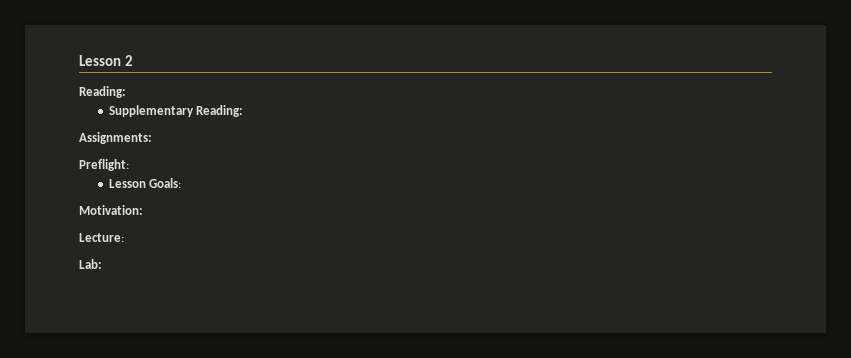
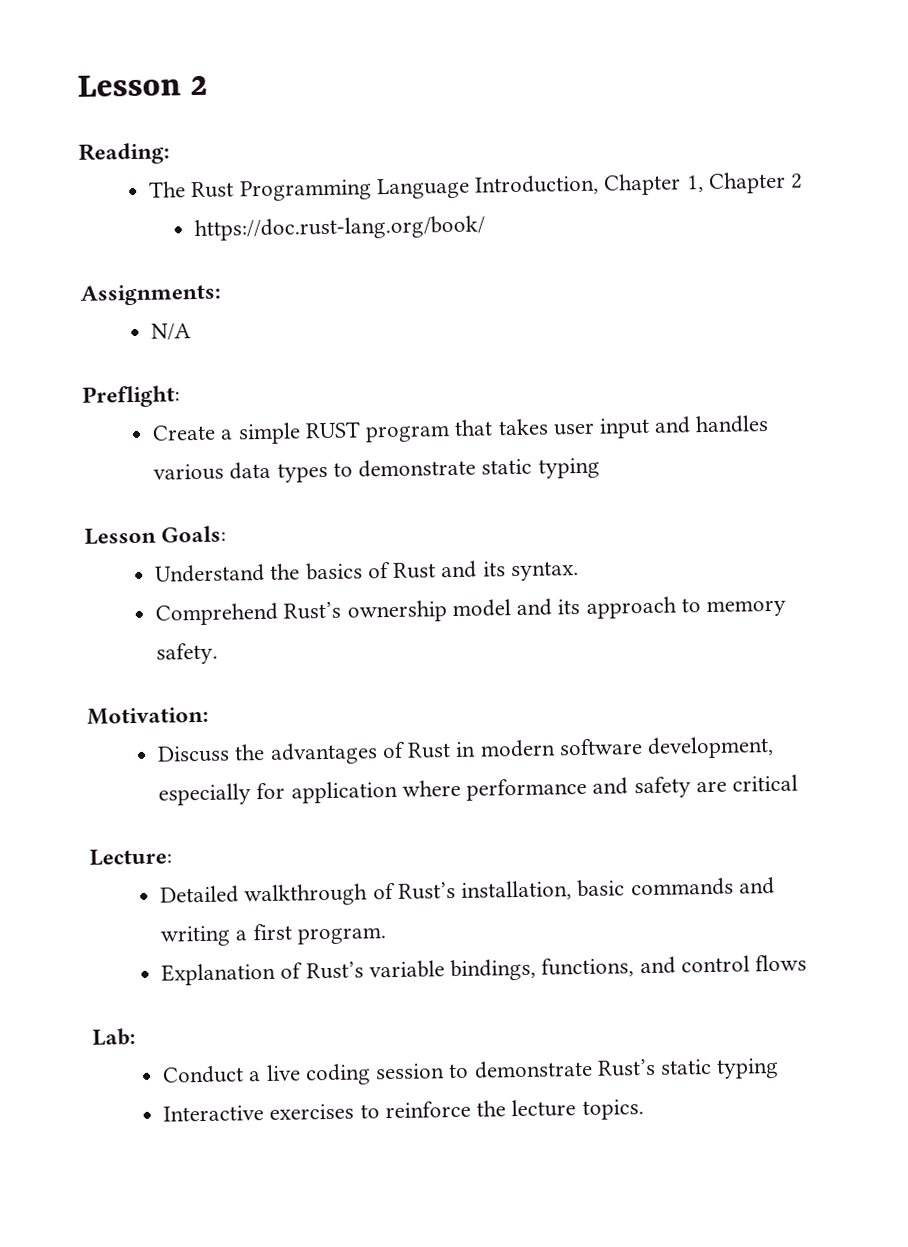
- Supplementary Reading:
+ The Rust Programming Language Introduction, Chapter 1, Chapter 2
+ https://doc.rust-lang.org/book/
+ N/A
+ Create a simple RUST program that takes user input and handles various data types to demonstrate static typing
  Lesson Goals:
+ Understand the basics of Rust and its syntax.
+ Comprehend Rust’s ownership model and its approach to memory safety.
  Motivation:
+ Discuss the advantages of Rust in modern software development, especially for application where performance and safety are critical
  Lecture:
+ Detailed walkthrough of Rust’s installation, basic commands and writing a first program.
+ Explanation of Rust’s variable bindings, functions, and control flows
  Lab:
+ Conduct a live coding session to demonstrate Rust’s static typing
+ Interactive exercises to reinforce the lecture topics.

